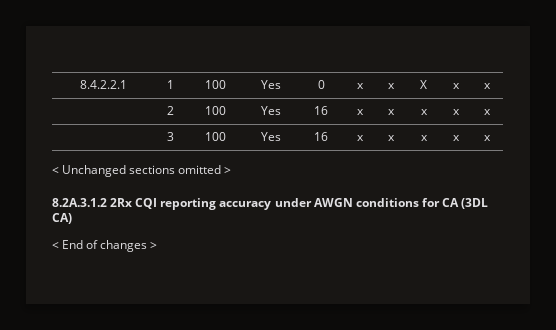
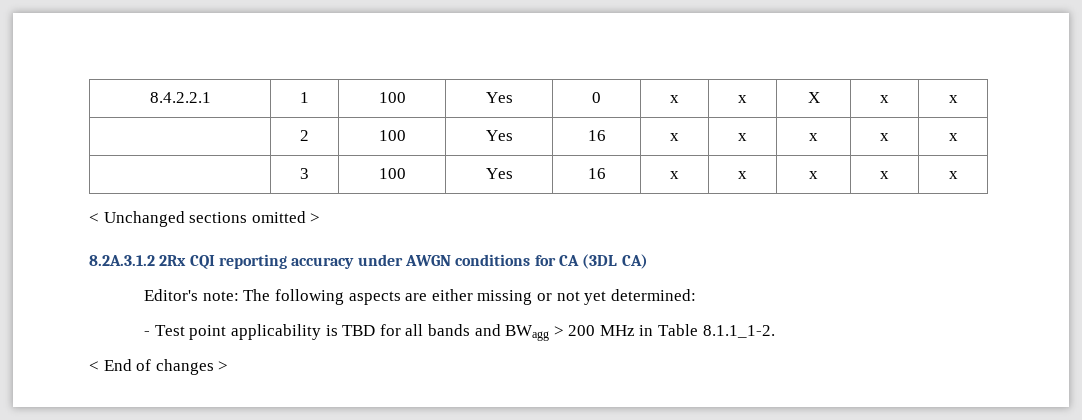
+ Editor's note: The following aspects are either missing or not yet determined:
+ - Test point applicability is TBD for all bands and BWagg > 200 MHz in Table 8.1.1_1-2.

